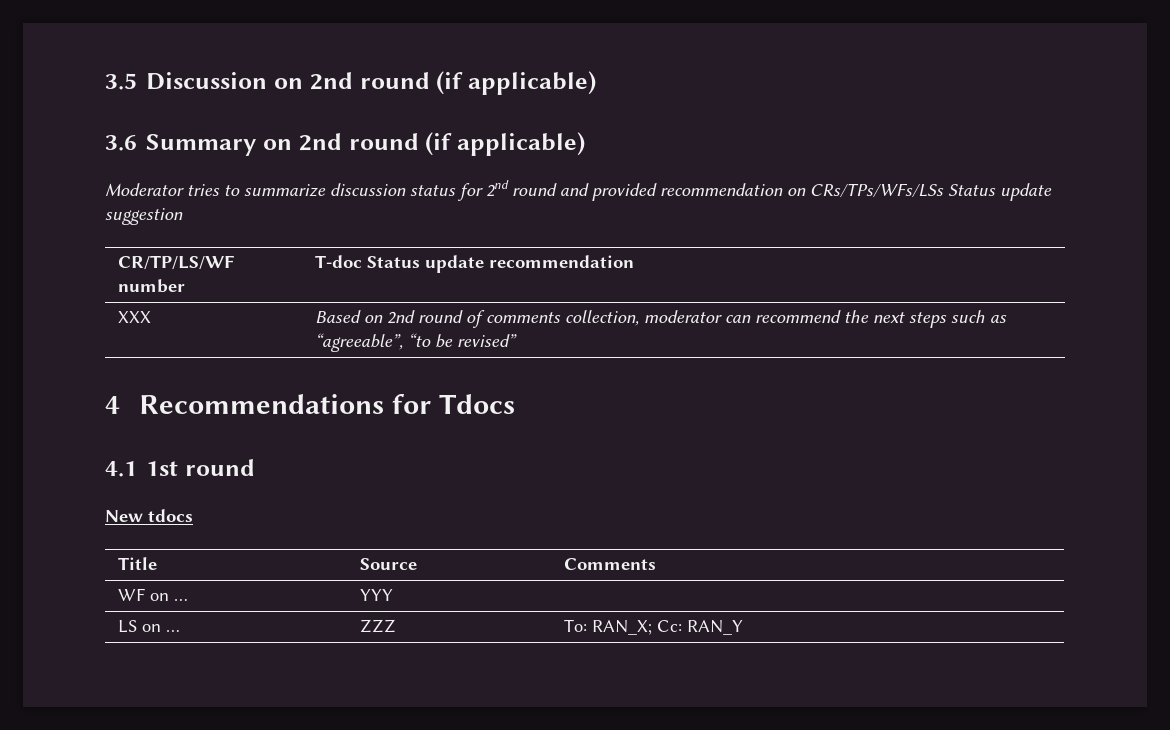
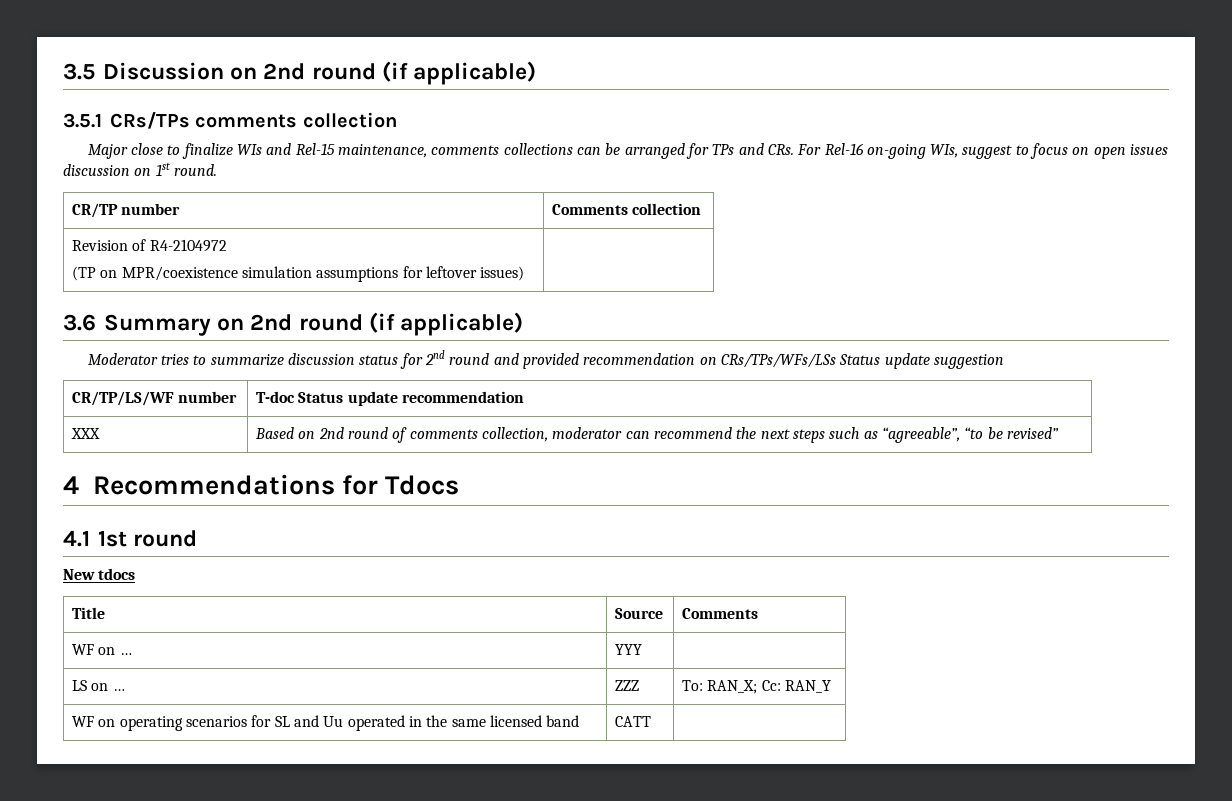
+ 3.5.1 CRs/TPs comments collection
+ Major close to finalize WIs and Rel-15 maintenance, comments collections can be arranged for TPs and CRs. For Rel-16 on-going WIs, suggest to focus on open issues discussion on 1st round.
+ CR/TP number | Comments collection
+ Revision of R4-2104972
+ (TP on MPR/coexistence simulation assumptions for leftover issues) |
+ WF on operating scenarios for SL and Uu operated in the same licensed band | CATT |

